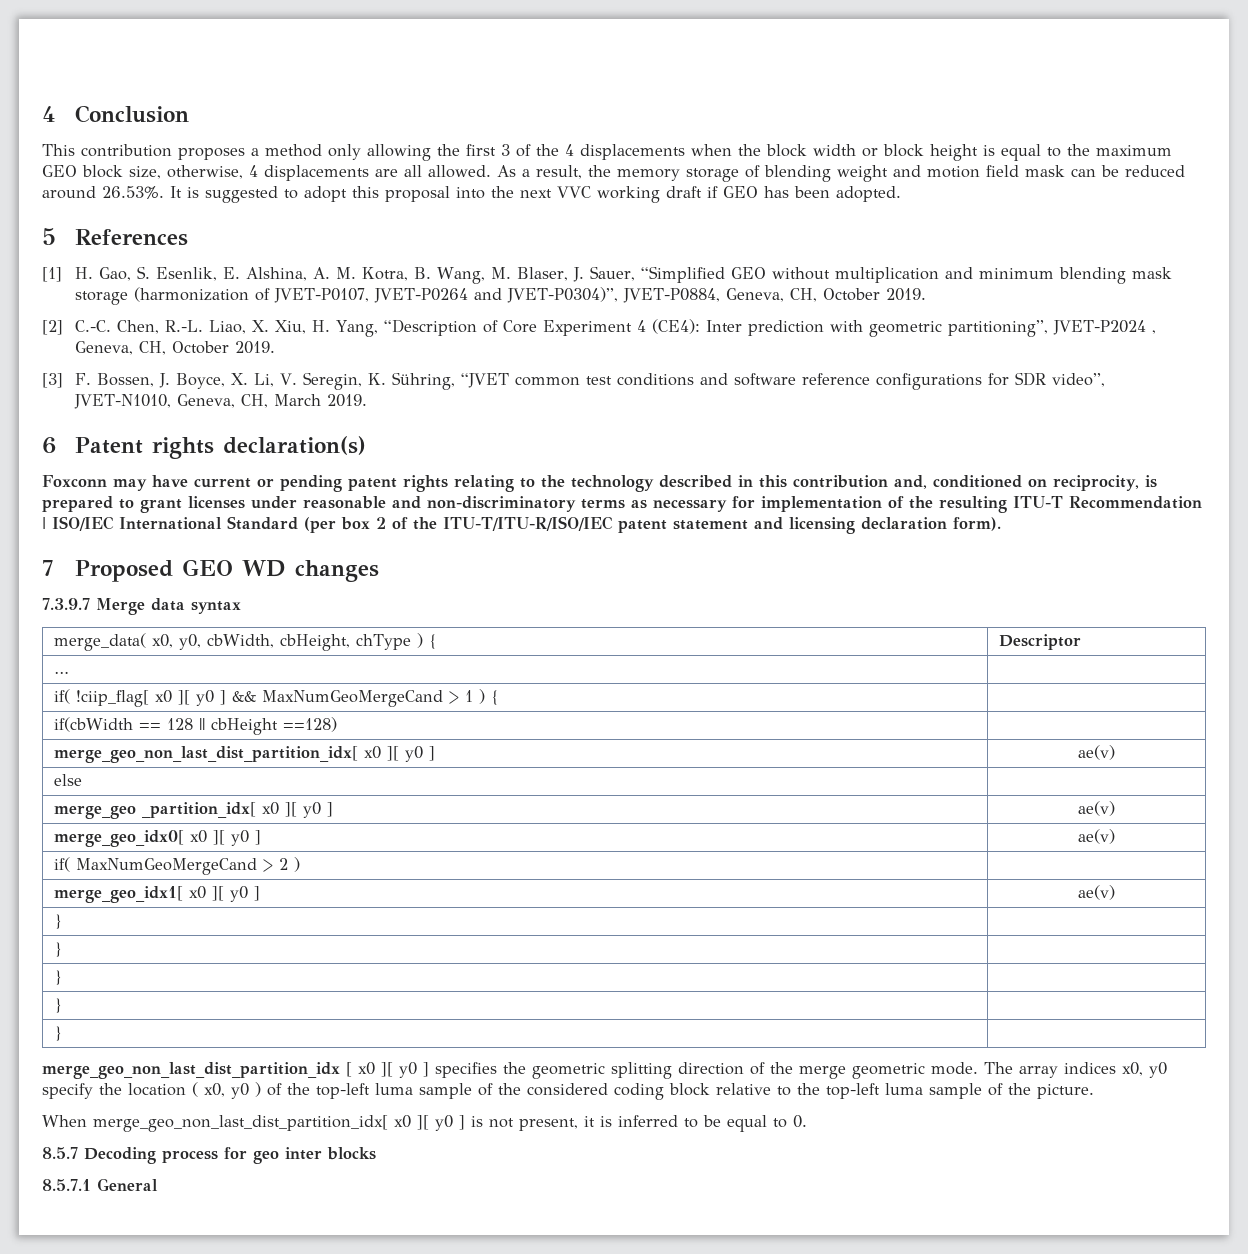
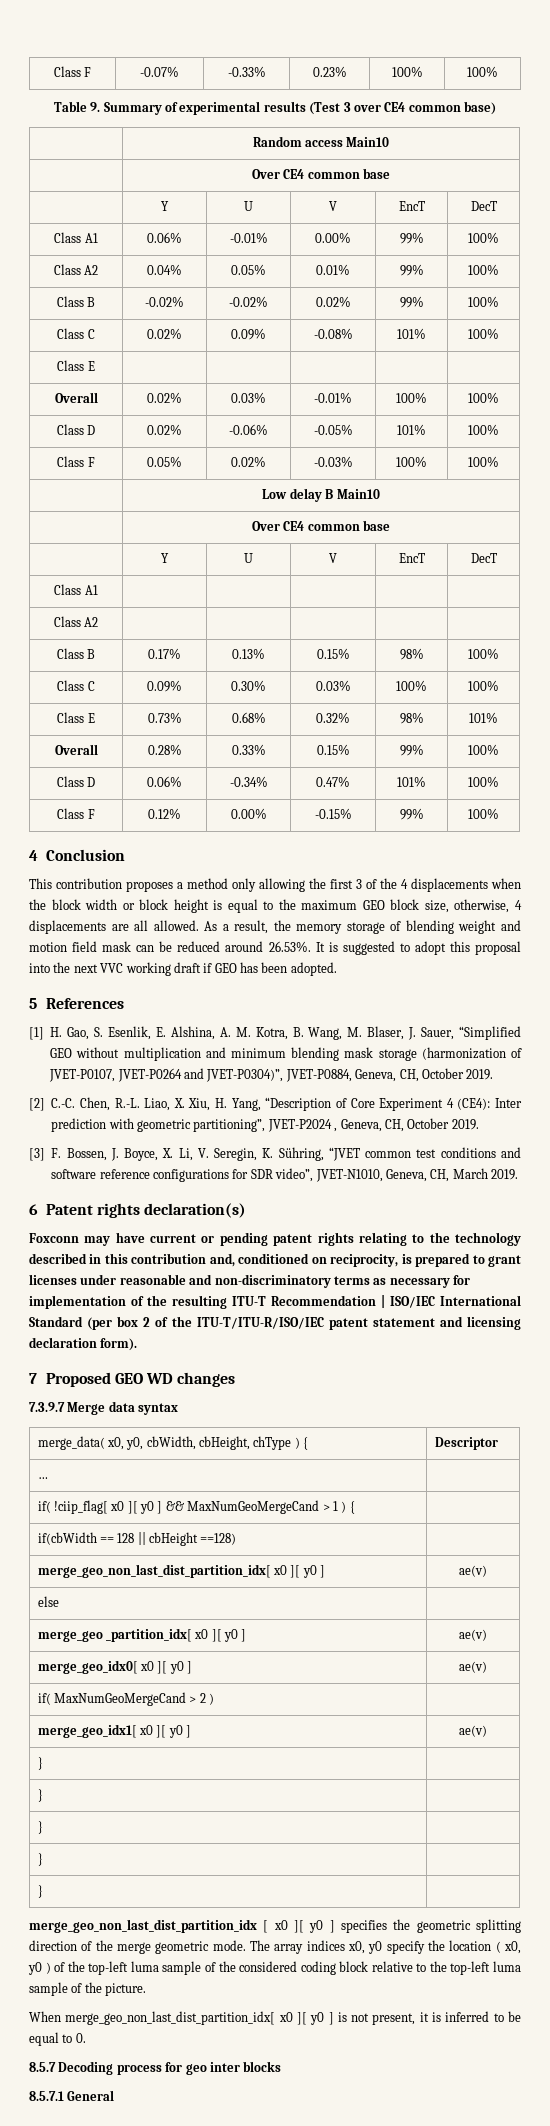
+ Class F | -0.07% | -0.33% | 0.23% | 100% | 100%
+ Table 9. Summary of experimental results (Test 3 over CE4 common base)
+ | Random access Main10
+ | Over CE4 common base
+ | Y | U | V | EncT | DecT
+ Class A1 | 0.06% | -0.01% | 0.00% | 99% | 100%
+ Class A2 | 0.04% | 0.05% | 0.01% | 99% | 100%
+ Class B | -0.02% | -0.02% | 0.02% | 99% | 100%
+ Class C | 0.02% | 0.09% | -0.08% | 101% | 100%
+ Class E | | | | |
+ Overall | 0.02% | 0.03% | -0.01% | 100% | 100%
+ Class D | 0.02% | -0.06% | -0.05% | 101% | 100%
+ Class F | 0.05% | 0.02% | -0.03% | 100% | 100%
+ | Low delay B Main10
+ | Over CE4 common base
+ | Y | U | V | EncT | DecT
+ Class A1 | | | | |
+ Class A2 | | | | |
+ Class B | 0.17% | 0.13% | 0.15% | 98% | 100%
+ Class C | 0.09% | 0.30% | 0.03% | 100% | 100%
+ Class E | 0.73% | 0.68% | 0.32% | 98% | 101%
+ Overall | 0.28% | 0.33% | 0.15% | 99% | 100%
+ Class D | 0.06% | -0.34% | 0.47% | 101% | 100%
+ Class F | 0.12% | 0.00% | -0.15% | 99% | 100%

